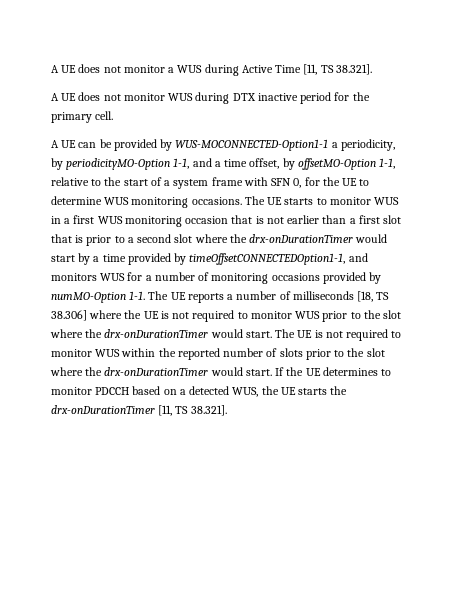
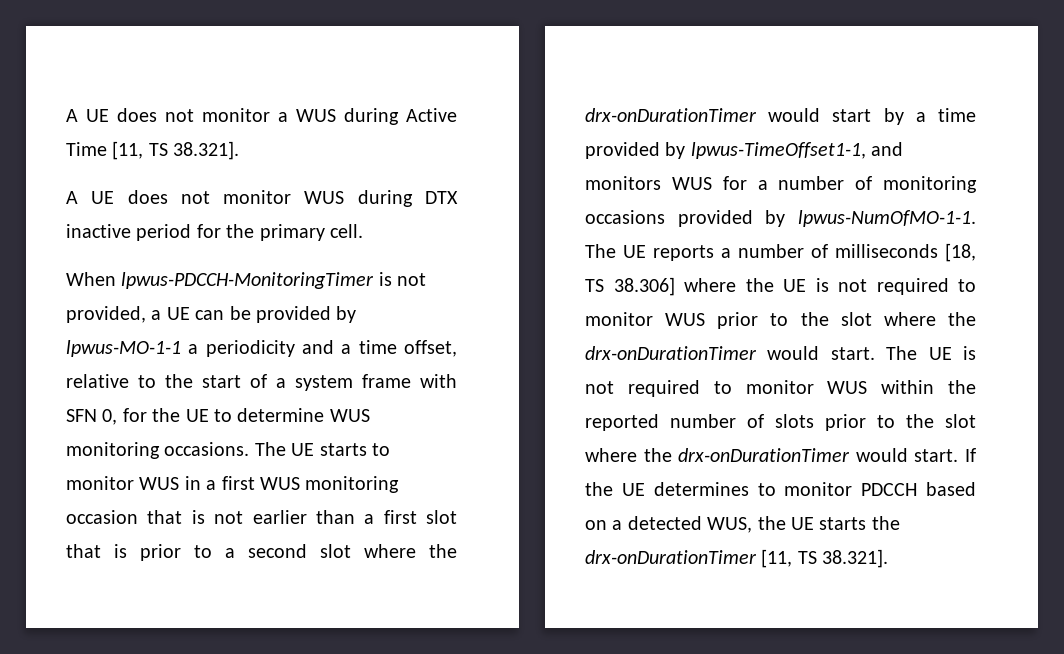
- A UE can be provided by WUS-MOCONNECTED-Option1-1 a periodicity, by periodicityMO-Option 1-1, and a time offset, by offsetMO-Option 1-1, relative to the start of a system frame with SFN 0, for the UE to determine WUS monitoring occasions.
+ When lpwus-PDCCH-MonitoringTimer is not provided, a UE can be provided by lpwus-MO-1-1 a periodicity and a time offset, relative to the start of a system frame with SFN 0, for the UE to determine WUS monitoring occasions.
- The UE starts to monitor WUS in a first WUS monitoring occasion that is not earlier than a first slot that is prior to a second slot where the drx-onDurationTimer would start by a time provided by timeOffsetCONNECTEDOption1-1, and monitors WUS for a number of monitoring occasions provided by numMO-Option 1-1.
+ The UE starts to monitor WUS in a first WUS monitoring occasion that is not earlier than a first slot that is prior to a second slot where the drx-onDurationTimer would start by a time provided by lpwus-TimeOffset1-1, and monitors WUS for a number of monitoring occasions provided by lpwus-NumOfMO-1-1.

